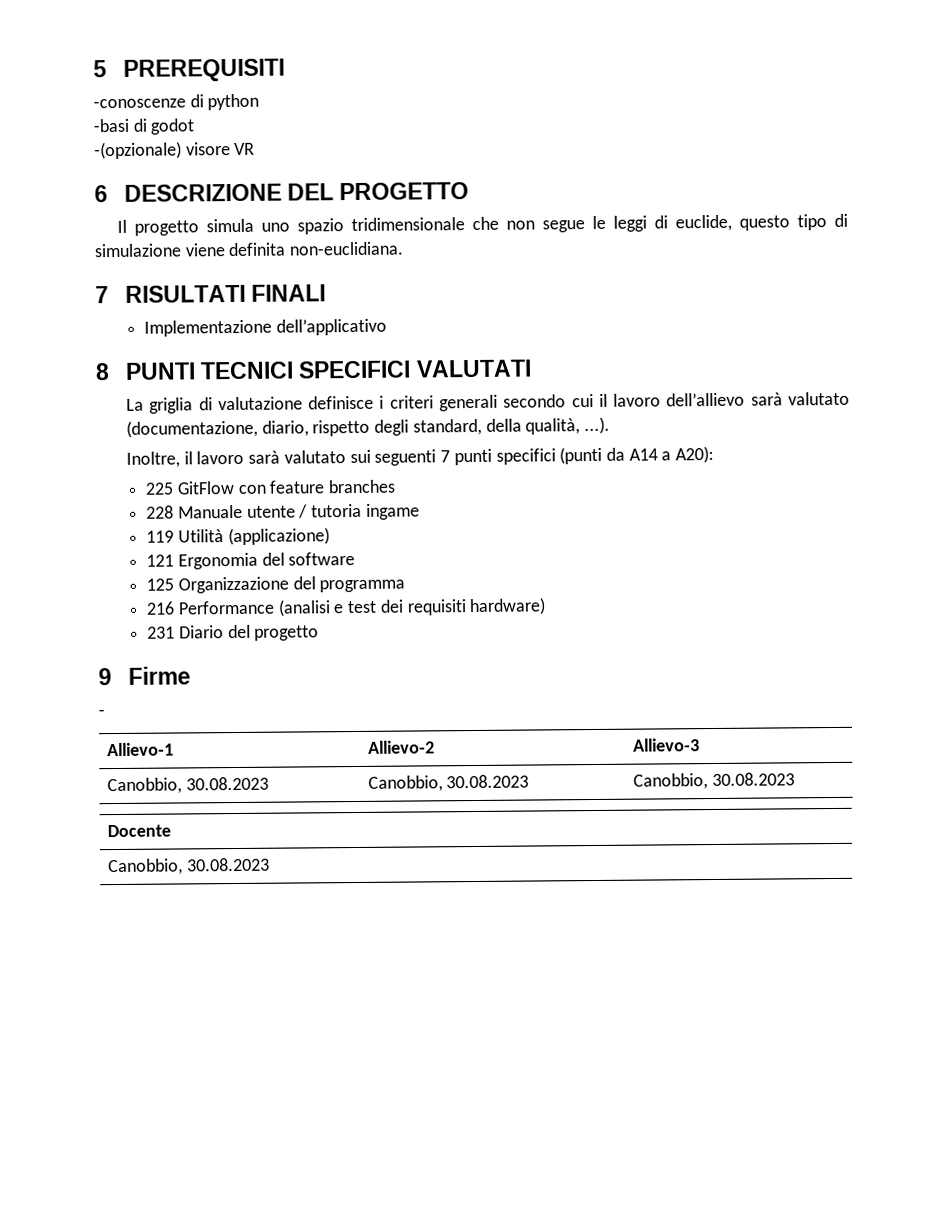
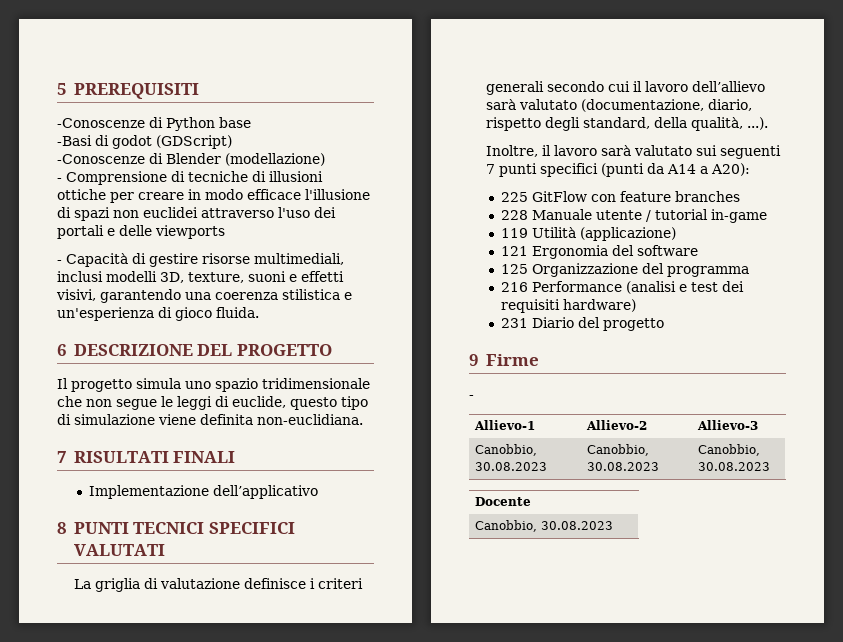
- -conoscenze di python
- -basi di godot
- -(opzionale) visore VR
+ -Conoscenze di Python base
+ -Basi di godot (GDScript)
+ -Conoscenze di Blender (modellazione)
+ - Comprensione di tecniche di illusioni ottiche per creare in modo efficace l'illusione di spazi non euclidei attraverso l'uso dei portali e delle viewports
+ - Capacità di gestire risorse multimediali, inclusi modelli 3D, texture, suoni e effetti visivi, garantendo una coerenza stilistica e un'esperienza di gioco fluida.
- 228 Manuale utente / tutoria ingame
+ 228 Manuale utente / tutorial in-game

